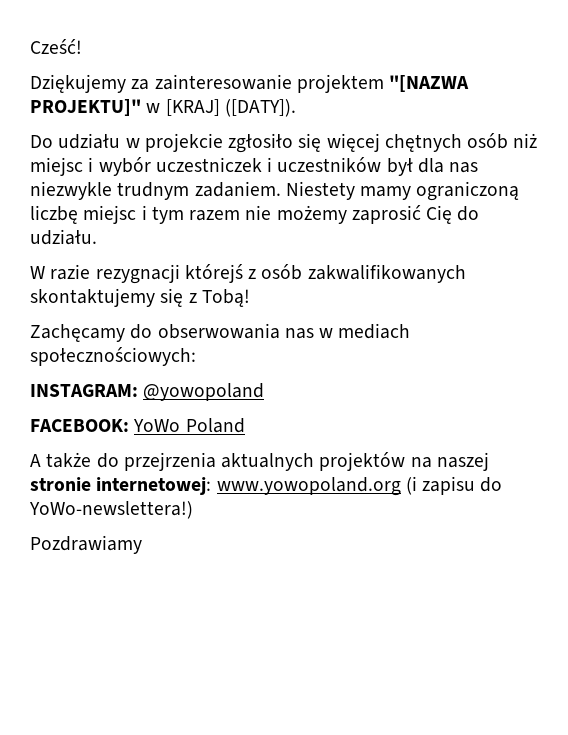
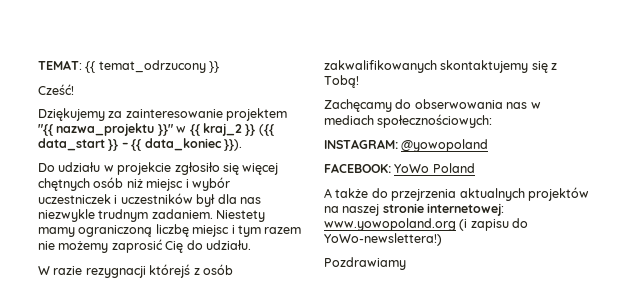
+ TEMAT: {{ temat_odrzucony }}
- Dziękujemy za zainteresowanie projektem "[NAZWA PROJEKTU]" w [KRAJ] ([DATY]).
+ Dziękujemy za zainteresowanie projektem "{{ nazwa_projektu }}" w {{ kraj_2 }} ({{ data_start }} – {{ data_koniec }}).

